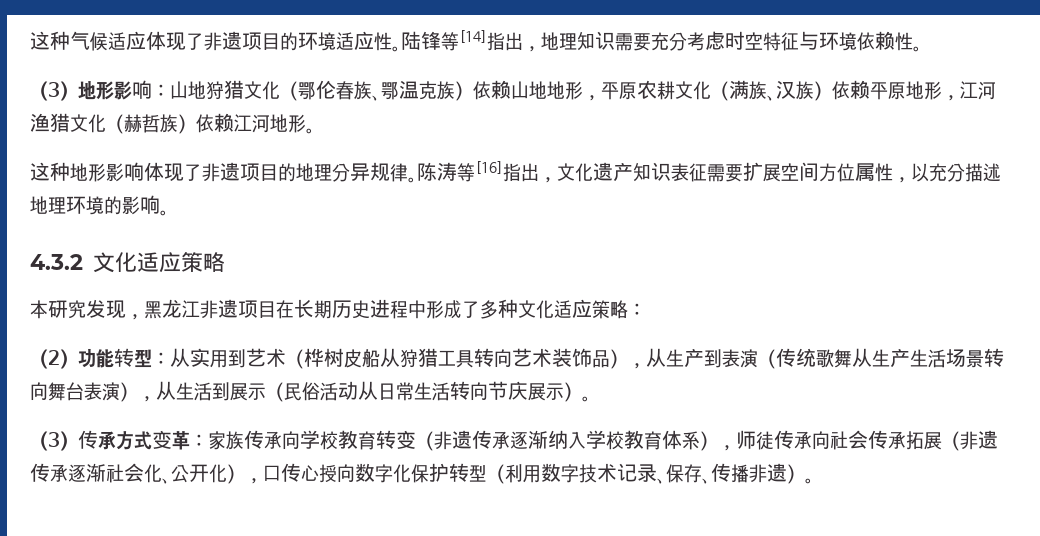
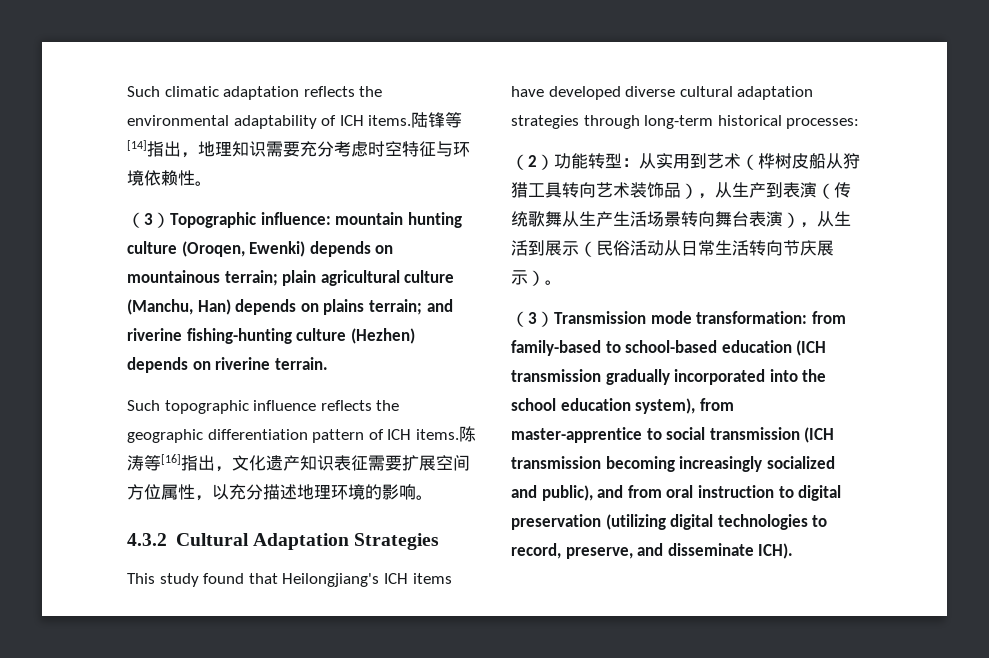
- 这种气候适应体现了非遗项目的环境适应性。
+ Such climatic adaptation reflects the environmental adaptability of ICH items.
- （3）地形影响：山地狩猎文化（鄂伦春族、鄂温克族）依赖山地地形，平原农耕文化（满族、汉族）依赖平原地形，江河渔猎文化（赫哲族）依赖江河地形。
- 这种地形影响体现了非遗项目的地理分异规律。
+ （3）Topographic influence: mountain hunting culture (Oroqen, Ewenki) depends on mountainous terrain; plain agricultural culture (Manchu, Han) depends on plains terrain; and riverine fishing-hunting culture (Hezhen) depends on riverine terrain.
+ Such topographic influence reflects the geographic differentiation pattern of ICH items.
- 4.3.2文化适应策略
- 本研究发现，黑龙江非遗项目在长期历史进程中形成了多种文化适应策略：
+ 4.3.2 Cultural Adaptation Strategies
+ This study found that Heilongjiang's ICH items have developed diverse cultural adaptation strategies through long-term historical processes:
- （3）传承方式变革：家族传承向学校教育转变（非遗传承逐渐纳入学校教育体系），师徒传承向社会传承拓展（非遗传承逐渐社会化、公开化），口传心授向数字化保护转型（利用数字技术记录、保存、传播非遗）。
+ （3）Transmission mode transformation: from family-based to school-based education (ICH transmission gradually incorporated into the school education system), from master-apprentice to social transmission (ICH transmission becoming increasingly socialized and public), and from oral instruction to digital preservation (utilizing digital technologies to record, preserve, and disseminate ICH).

